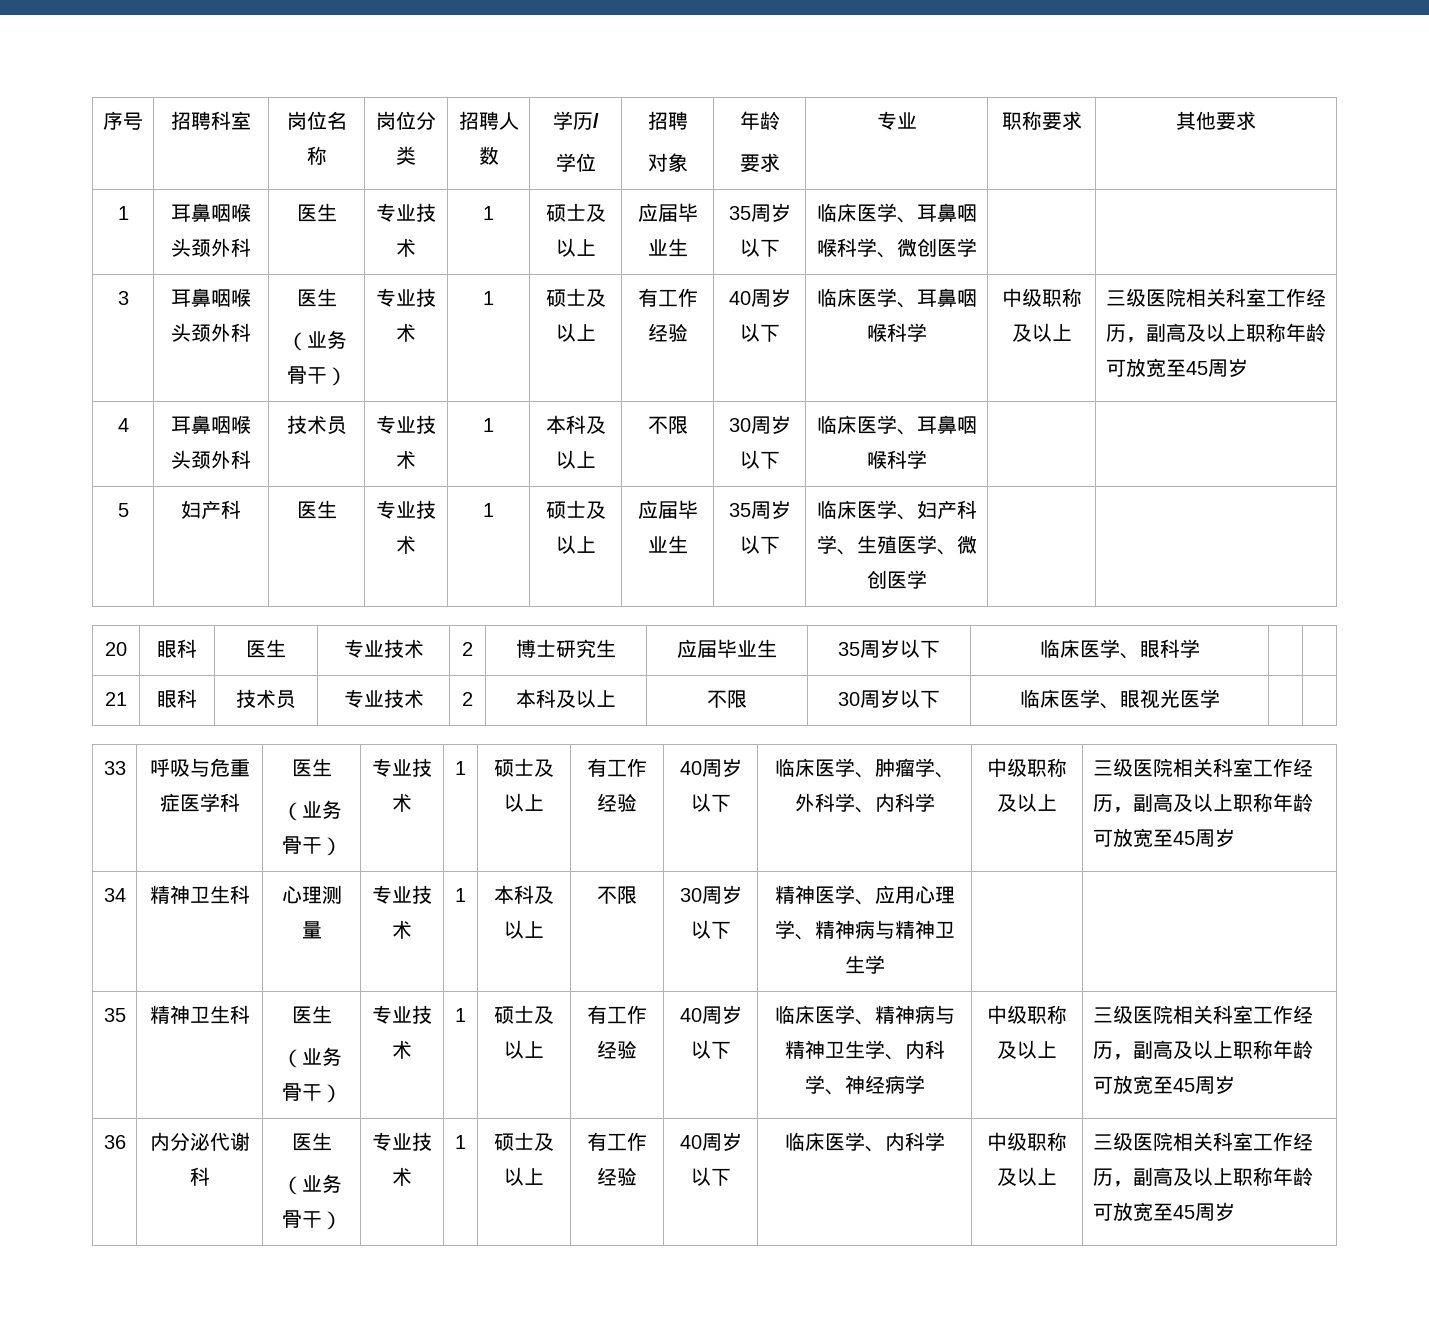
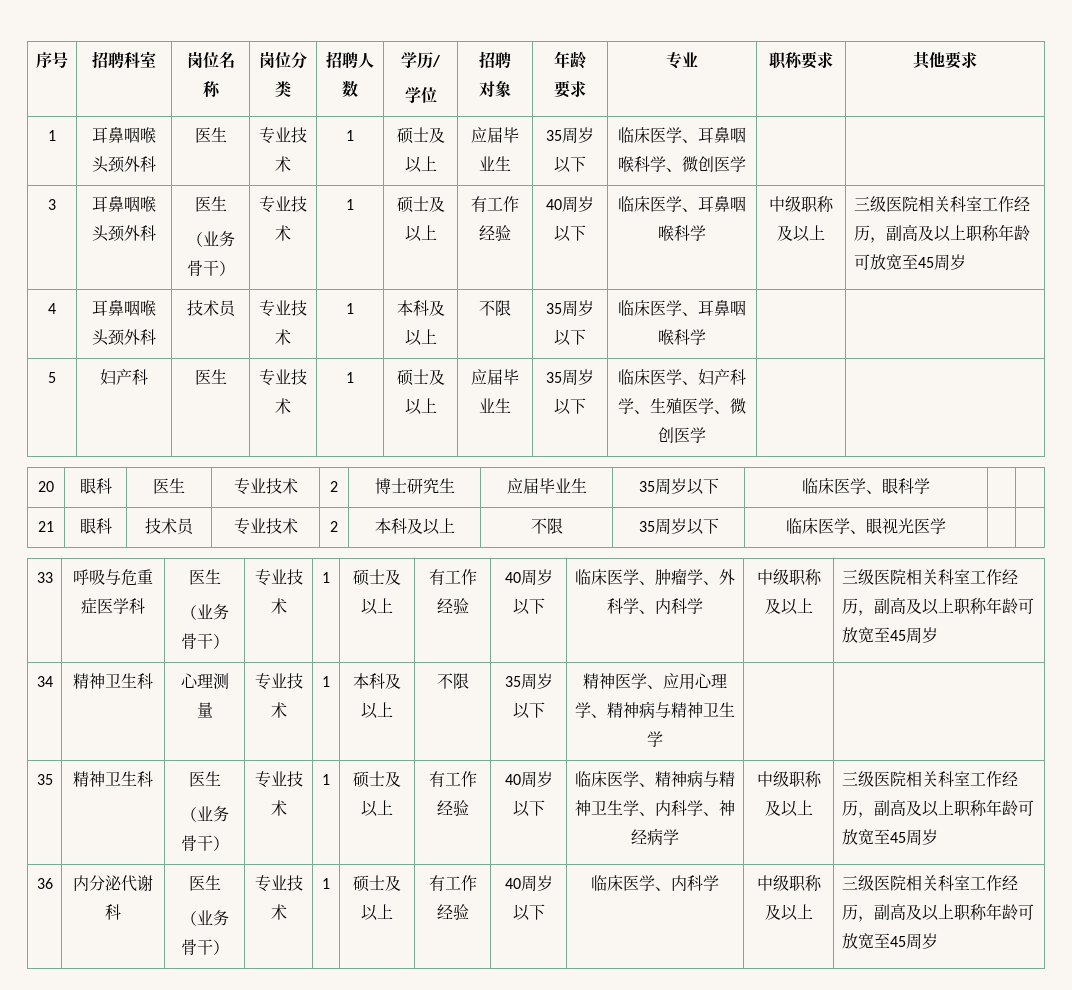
- 4 | 耳鼻咽喉头颈外科 | 技术员 | 专业技术 | 1 | 本科及以上 | 不限 | 30周岁以下 | 临床医学、耳鼻咽喉科学 | |
+ 4 | 耳鼻咽喉头颈外科 | 技术员 | 专业技术 | 1 | 本科及以上 | 不限 | 35周岁以下 | 临床医学、耳鼻咽喉科学 | |
- 21 | 眼科 | 技术员 | 专业技术 | 2 | 本科及以上 | 不限 | 30周岁以下 | 临床医学、眼视光医学 | |
+ 21 | 眼科 | 技术员 | 专业技术 | 2 | 本科及以上 | 不限 | 35周岁以下 | 临床医学、眼视光医学 | |
- 34 | 精神卫生科 | 心理测量 | 专业技术 | 1 | 本科及以上 | 不限 | 30周岁以下 | 精神医学、应用心理学、精神病与精神卫生学 | |
+ 34 | 精神卫生科 | 心理测量 | 专业技术 | 1 | 本科及以上 | 不限 | 35周岁以下 | 精神医学、应用心理学、精神病与精神卫生学 | |

